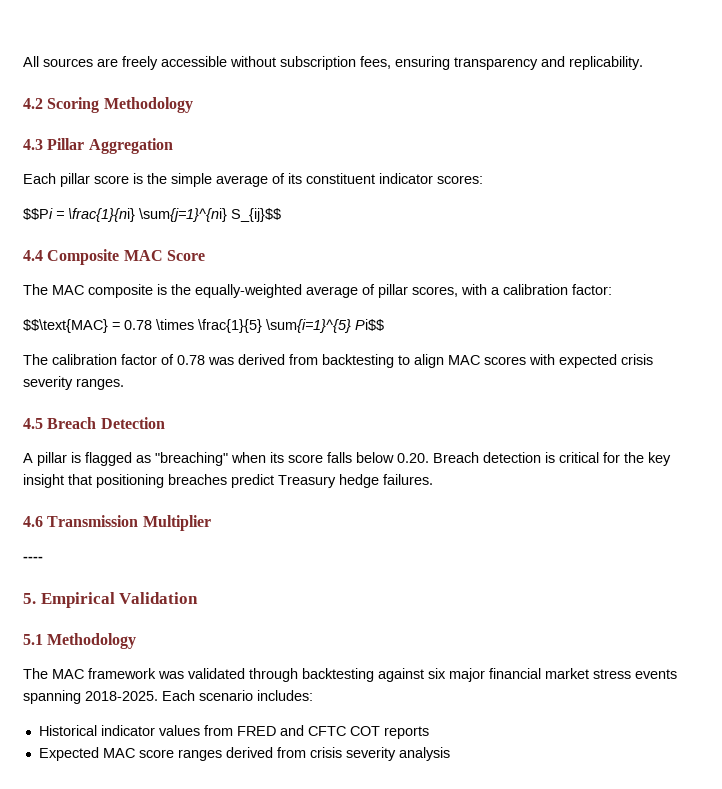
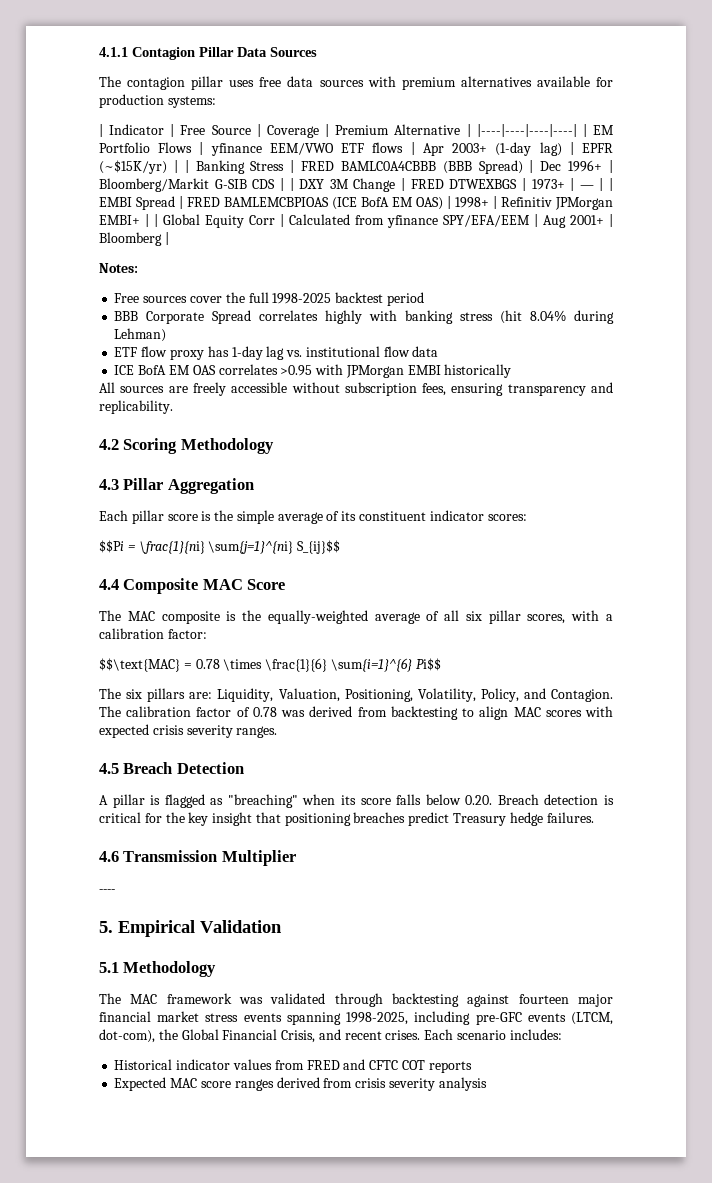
+ 4.1.1 Contagion Pillar Data Sources
+ The contagion pillar uses free data sources with premium alternatives available for production systems:
+ | Indicator | Free Source | Coverage | Premium Alternative | |----|----|----|----| | EM Portfolio Flows | yfinance EEM/VWO ETF flows | Apr 2003+ (1-day lag) | EPFR (~$15K/yr) | | Banking Stress | FRED BAMLC0A4CBBB (BBB Spread) | Dec 1996+ | Bloomberg/Markit G-SIB CDS | | DXY 3M Change | FRED DTWEXBGS | 1973+ | — | | EMBI Spread | FRED BAMLEMCBPIOAS (ICE BofA EM OAS) | 1998+ | Refinitiv JPMorgan EMBI+ | | Global Equity Corr | Calculated from yfinance SPY/EFA/EEM | Aug 2001+ | Bloomberg |
+ Notes:
+ Free sources cover the full 1998-2025 backtest period
+ BBB Corporate Spread correlates highly with banking stress (hit 8.04% during Lehman)
+ ETF flow proxy has 1-day lag vs. institutional flow data
+ ICE BofA EM OAS correlates >0.95 with JPMorgan EMBI historically
- The MAC composite is the equally-weighted average of pillar scores, with a calibration factor:
+ The MAC composite is the equally-weighted average of all six pillar scores, with a calibration factor:
- $$\text{MAC} = 0.78 \times \frac{1}{5} \sum{i=1}^{5} Pi$$
+ $$\text{MAC} = 0.78 \times \frac{1}{6} \sum{i=1}^{6} Pi$$
- The calibration factor of 0.78 was derived from backtesting to align MAC scores with expected crisis severity ranges.
+ The six pillars are: Liquidity, Valuation, Positioning, Volatility, Policy, and Contagion. The calibration factor of 0.78 was derived from backtesting to align MAC scores with expected crisis severity ranges.
- The MAC framework was validated through backtesting against six major financial market stress events spanning 2018-2025.
+ The MAC framework was validated through backtesting against fourteen major financial market stress events spanning 1998-2025, including pre-GFC events (LTCM, dot-com), the Global Financial Crisis, and recent crises.

